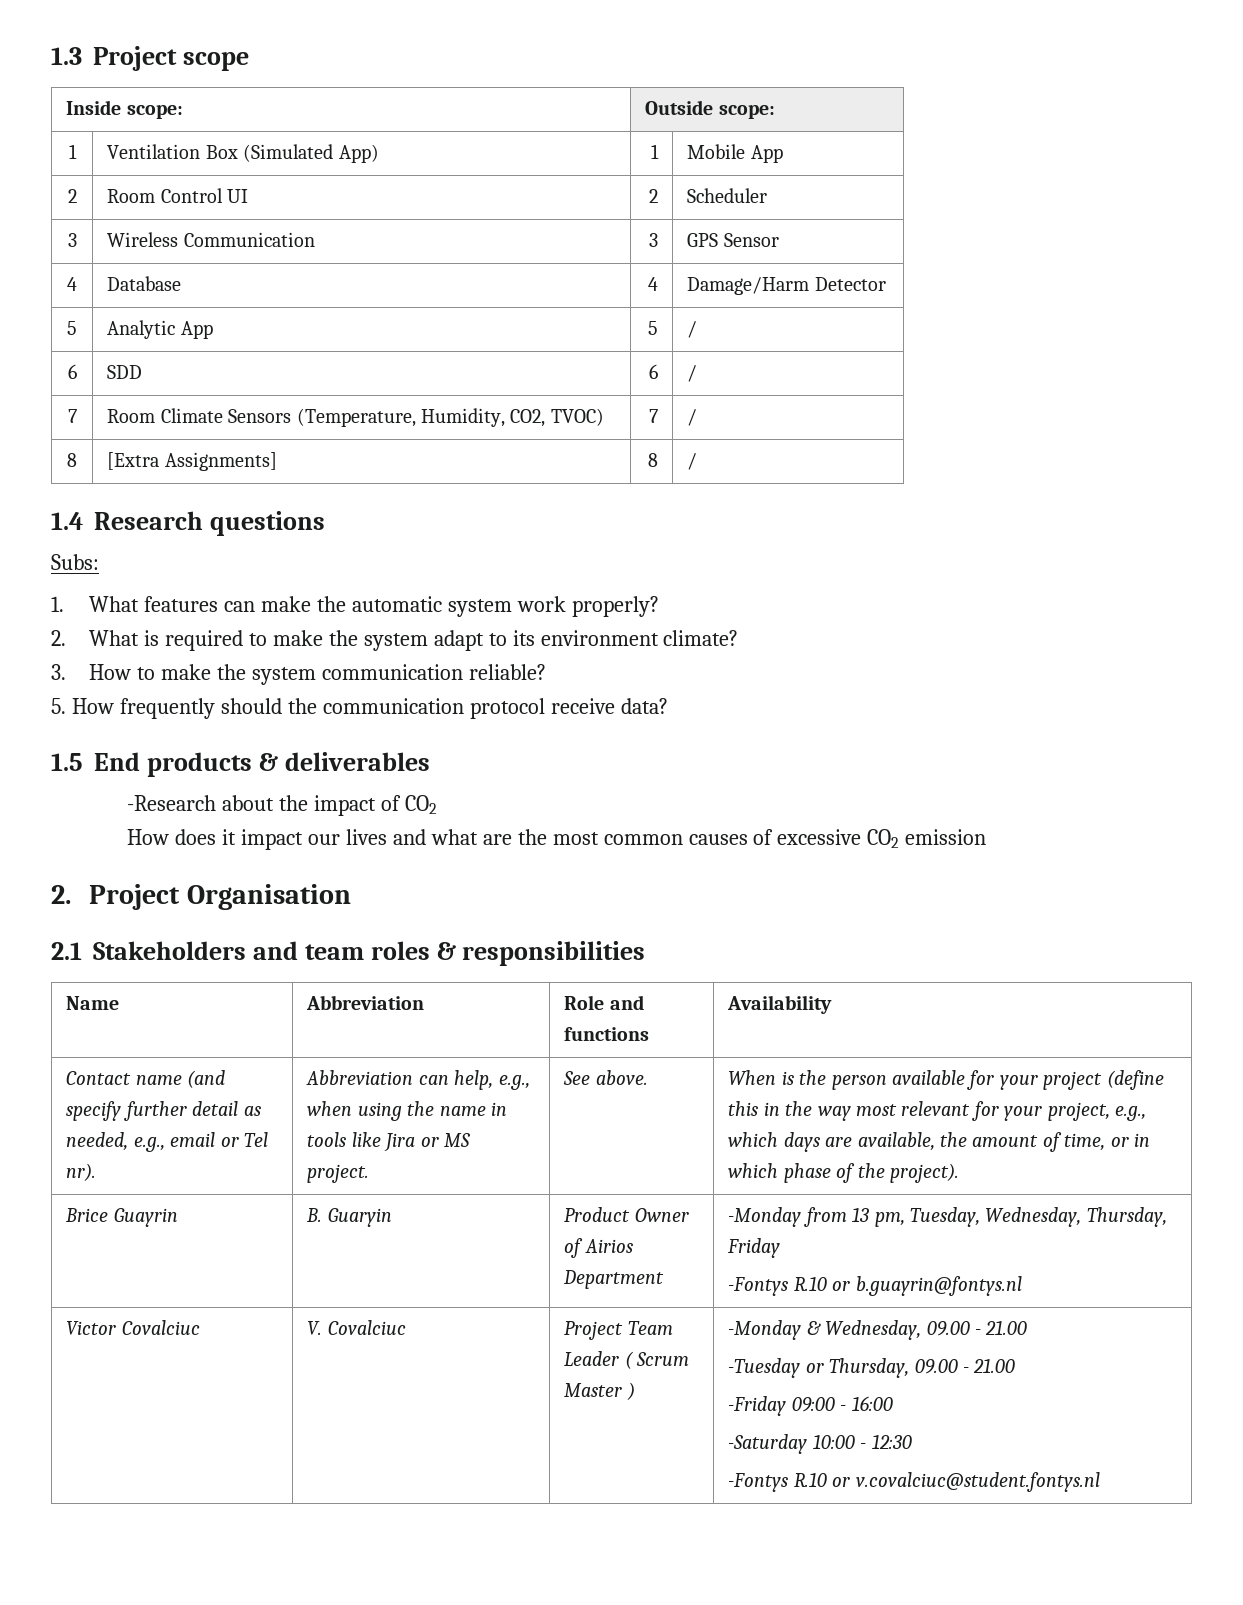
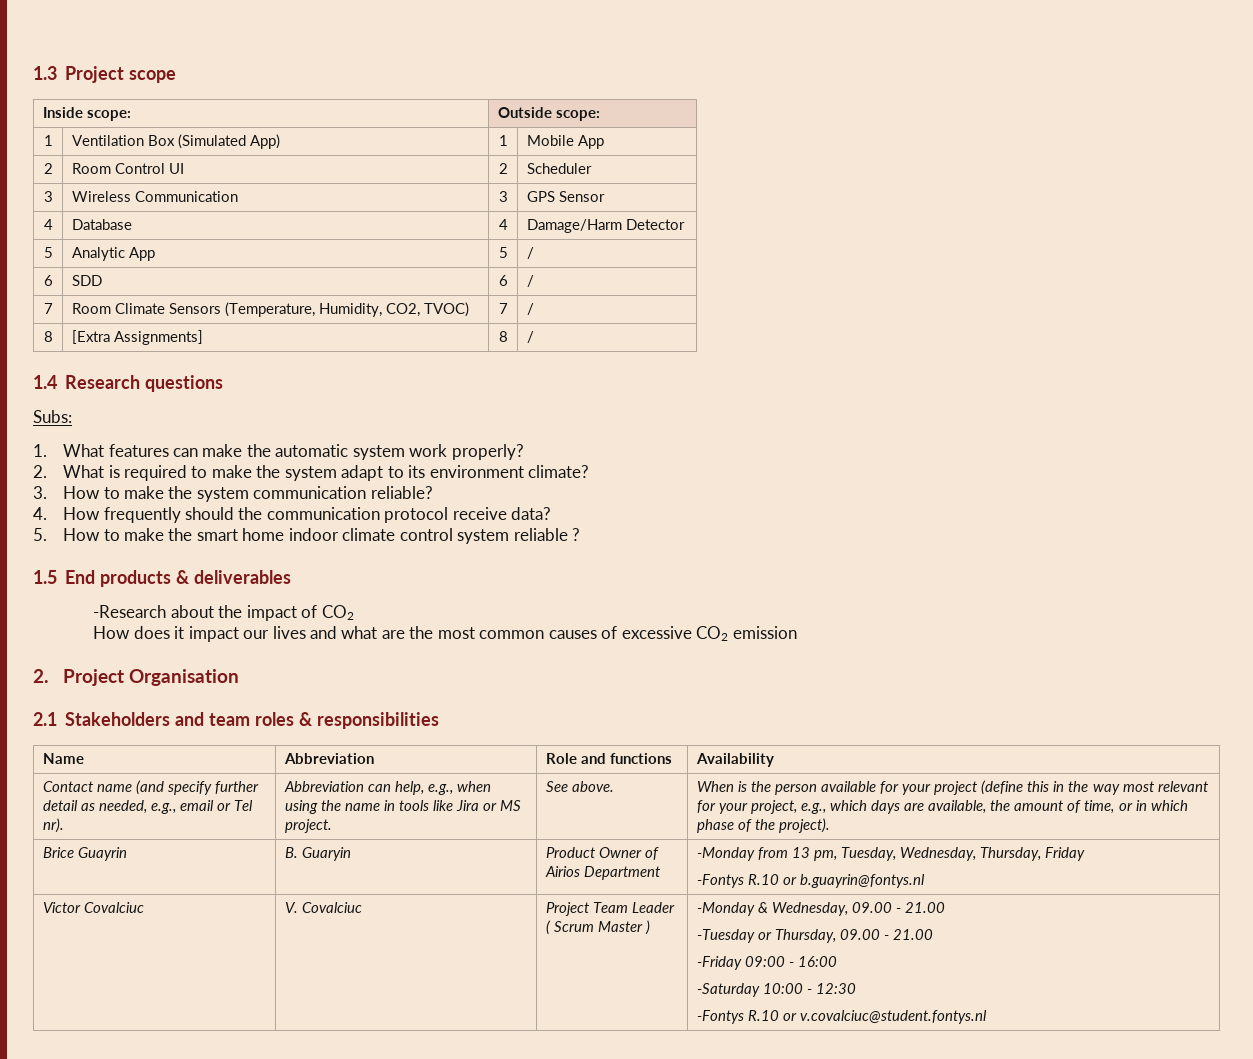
- 5. How frequently should the communication protocol receive data?
+ 4. How frequently should the communication protocol receive data?
+ 5. How to make the smart home indoor climate control system reliable ?

